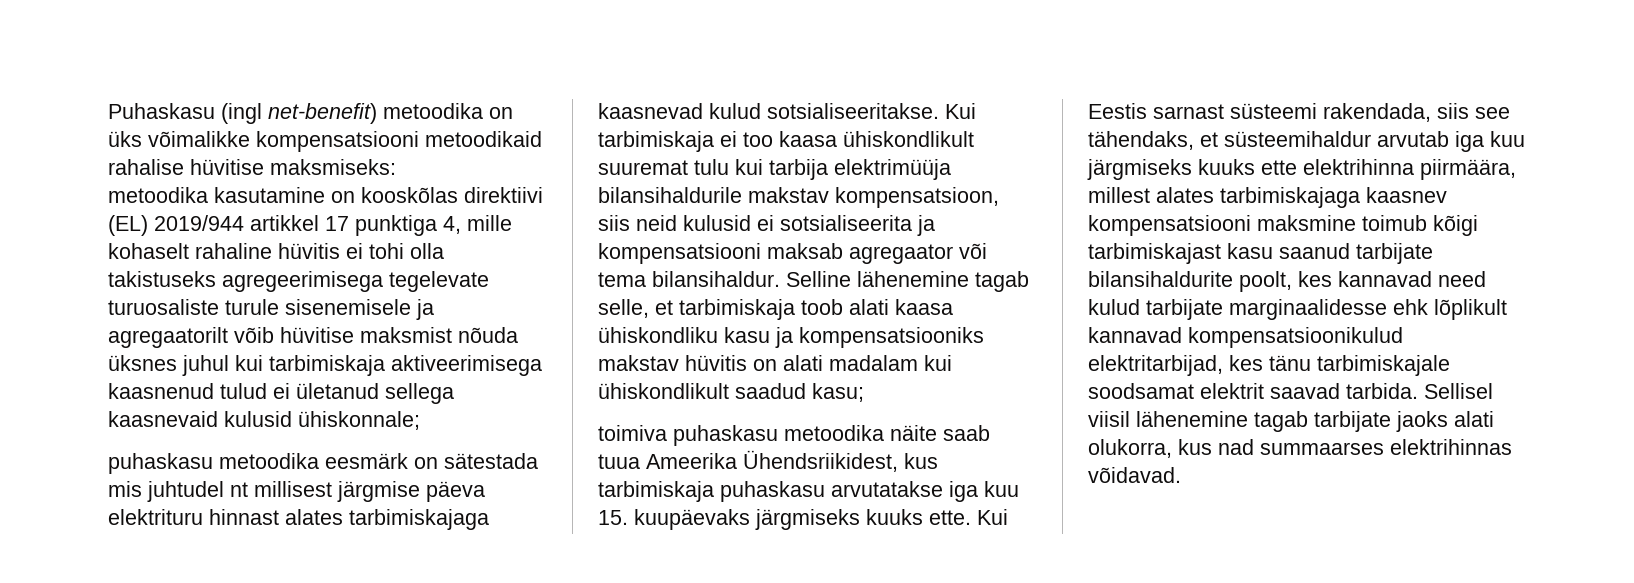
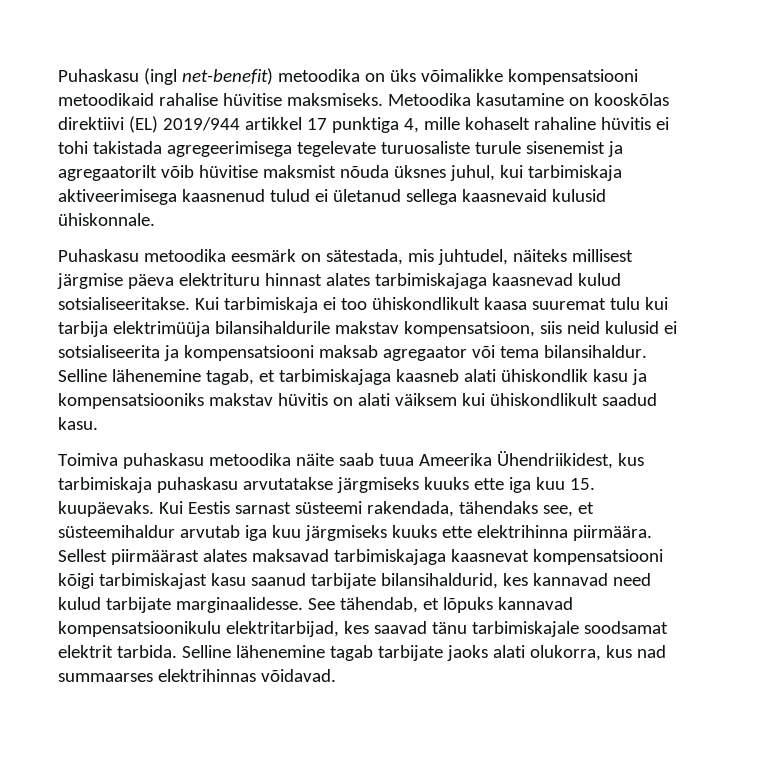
- Puhaskasu (ingl net-benefit) metoodika on üks võimalikke kompensatsiooni metoodikaid rahalise hüvitise maksmiseks:
- metoodika kasutamine on kooskõlas direktiivi (EL) 2019/944 artikkel 17 punktiga 4, mille kohaselt rahaline hüvitis ei tohi olla takistuseks agregeerimisega tegelevate turuosaliste turule sisenemisele ja agregaatorilt võib hüvitise maksmist nõuda üksnes juhul kui tarbimiskaja aktiveerimisega kaasnenud tulud ei ületanud sellega kaasnevaid kulusid ühiskonnale;
- puhaskasu metoodika eesmärk on sätestada mis juhtudel nt millisest järgmise päeva elektrituru hinnast alates tarbimiskajaga kaasnevad kulud sotsialiseeritakse.
+ Puhaskasu (ingl net-benefit) metoodika on üks võimalikke kompensatsiooni metoodikaid rahalise hüvitise maksmiseks. Metoodika kasutamine on kooskõlas direktiivi (EL) 2019/944 artikkel 17 punktiga 4, mille kohaselt rahaline hüvitis ei tohi takistada agregeerimisega tegelevate turuosaliste turule sisenemist ja agregaatorilt võib hüvitise maksmist nõuda üksnes juhul, kui tarbimiskaja aktiveerimisega kaasnenud tulud ei ületanud sellega kaasnevaid kulusid ühiskonnale.
+ Puhaskasu metoodika eesmärk on sätestada, mis juhtudel, näiteks millisest järgmise päeva elektrituru hinnast alates tarbimiskajaga kaasnevad kulud sotsialiseeritakse.
- Kui tarbimiskaja ei too kaasa ühiskondlikult suuremat tulu kui tarbija elektrimüüja bilansihaldurile makstav kompensatsioon, siis neid kulusid ei sotsialiseerita ja kompensatsiooni maksab agregaator või tema bilansihaldur.
+ Kui tarbimiskaja ei too ühiskondlikult kaasa suuremat tulu kui tarbija elektrimüüja bilansihaldurile makstav kompensatsioon, siis neid kulusid ei sotsialiseerita ja kompensatsiooni maksab agregaator või tema bilansihaldur.
- Selline lähenemine tagab selle, et tarbimiskaja toob alati kaasa ühiskondliku kasu ja kompensatsiooniks makstav hüvitis on alati madalam kui ühiskondlikult saadud kasu;
- toimiva puhaskasu metoodika näite saab tuua Ameerika Ühendsriikidest, kus tarbimiskaja puhaskasu arvutatakse iga kuu 15. kuupäevaks järgmiseks kuuks ette.
+ Selline lähenemine tagab, et tarbimiskajaga kaasneb alati ühiskondlik kasu ja kompensatsiooniks makstav hüvitis on alati väiksem kui ühiskondlikult saadud kasu.
+ Toimiva puhaskasu metoodika näite saab tuua Ameerika Ühendriikidest, kus tarbimiskaja puhaskasu arvutatakse järgmiseks kuuks ette iga kuu 15. kuupäevaks.
- Kui Eestis sarnast süsteemi rakendada, siis see tähendaks, et süsteemihaldur arvutab iga kuu järgmiseks kuuks ette elektrihinna piirmäära, millest alates tarbimiskajaga kaasnev kompensatsiooni maksmine toimub kõigi tarbimiskajast kasu saanud tarbijate bilansihaldurite poolt, kes kannavad need kulud tarbijate marginaalidesse ehk lõplikult kannavad kompensatsioonikulud elektritarbijad, kes tänu tarbimiskajale soodsamat elektrit saavad tarbida. Sellisel viisil lähenemine tagab tarbijate jaoks alati olukorra, kus nad summaarses elektrihinnas võidavad.
+ Kui Eestis sarnast süsteemi rakendada, tähendaks see, et süsteemihaldur arvutab iga kuu järgmiseks kuuks ette elektrihinna piirmäära. Sellest piirmäärast alates maksavad tarbimiskajaga kaasnevat kompensatsiooni kõigi tarbimiskajast kasu saanud tarbijate bilansihaldurid, kes kannavad need kulud tarbijate marginaalidesse. See tähendab, et lõpuks kannavad kompensatsioonikulu elektritarbijad, kes saavad tänu tarbimiskajale soodsamat elektrit tarbida. Selline lähenemine tagab tarbijate jaoks alati olukorra, kus nad summaarses elektrihinnas võidavad.

